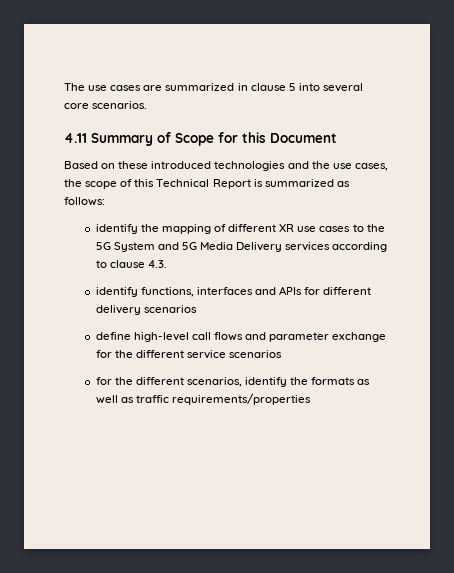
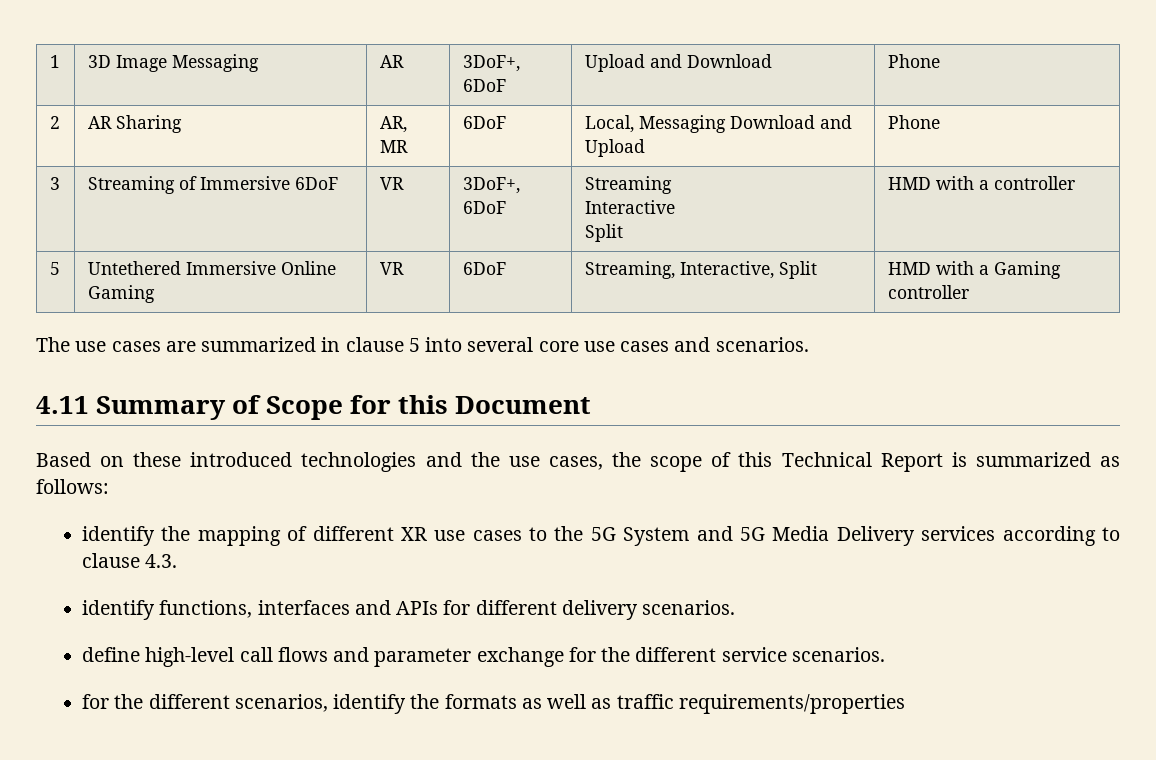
+ 1 | 3D Image Messaging | AR | 3DoF+, 6DoF | Upload and Download | Phone
+ 2 | AR Sharing | AR, MR | 6DoF | Local, Messaging Download and Upload | Phone
+ 3 | Streaming of Immersive 6DoF | VR | 3DoF+, 6DoF | Streaming
+ Interactive
+ Split | HMD with a controller
+ 5 | Untethered Immersive Online Gaming | VR | 6DoF | Streaming, Interactive, Split | HMD with a Gaming controller
- The use cases are summarized in clause 5 into several core scenarios.
+ The use cases are summarized in clause 5 into several core use cases and scenarios.
- identify functions, interfaces and APIs for different delivery scenarios
+ identify functions, interfaces and APIs for different delivery scenarios.
- define high-level call flows and parameter exchange for the different service scenarios
+ define high-level call flows and parameter exchange for the different service scenarios.

